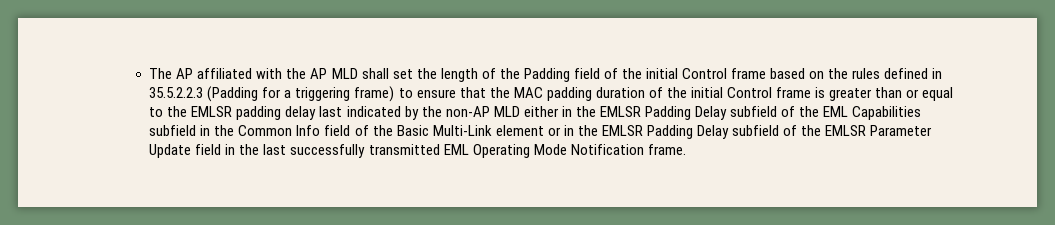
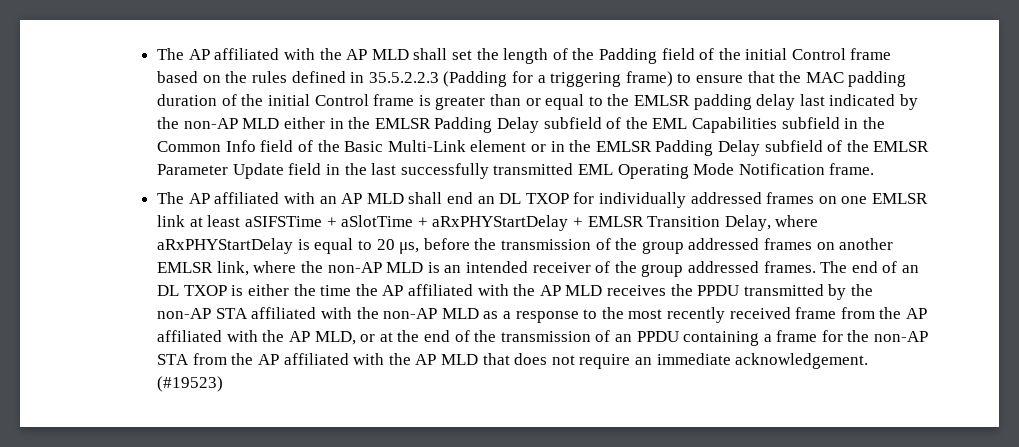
+ The AP affiliated with an AP MLD shall end an DL TXOP for individually addressed frames on one EMLSR link at least aSIFSTime + aSlotTime + aRxPHYStartDelay + EMLSR Transition Delay, where aRxPHYStartDelay is equal to 20 μs, before the transmission of the group addressed frames on another EMLSR link, where the non-AP MLD is an intended receiver of the group addressed frames. The end of an DL TXOP is either the time the AP affiliated with the AP MLD receives the PPDU transmitted by the non-AP STA affiliated with the non-AP MLD as a response to the most recently received frame from the AP affiliated with the AP MLD, or at the end of the transmission of an PPDU containing a frame for the non-AP STA from the AP affiliated with the AP MLD that does not require an immediate acknowledgement. (#19523)

